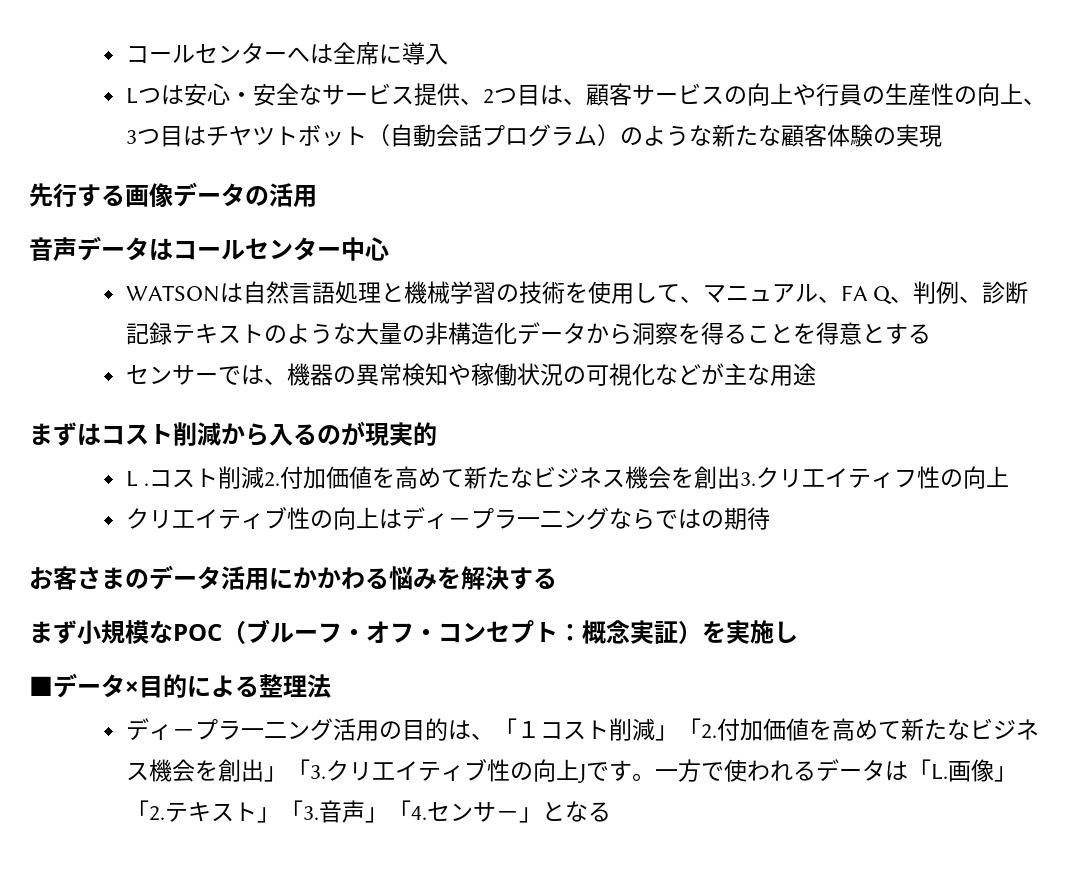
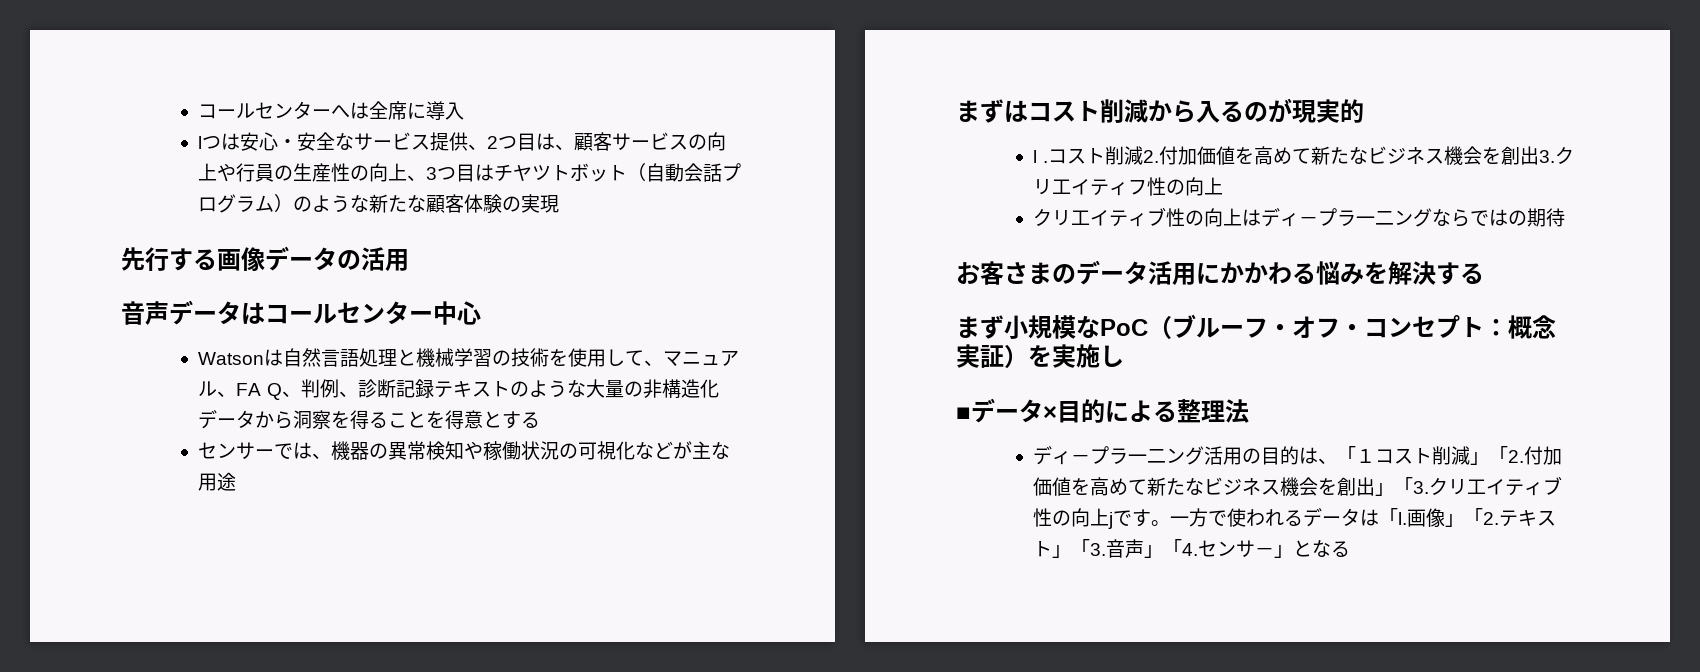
- Lつは安心・安全なサービス提供、2つ目は、顧客サービスの向上や行員の生産性の向上、3つ目はチヤツトボット（自動会話プログラム）のような新たな顧客体験の実現
+ lつは安心・安全なサービス提供、2つ目は、顧客サービスの向上や行員の生産性の向上、3つ目はチヤツトボット（自動会話プログラム）のような新たな顧客体験の実現
- WATSONは自然言語処理と機械学習の技術を使用して、マニュアル、FA Q、判例、診断記録テキストのような大量の非構造化データから洞察を得ることを得意とする
+ Watsonは自然言語処理と機械学習の技術を使用して、マニュアル、FA Q、判例、診断記録テキストのような大量の非構造化データから洞察を得ることを得意とする
- L .
+ l .
- まず小規模なPOC（ブルーフ・オフ・コンセプト：概念実証）を実施し
+ まず小規模なPoC（ブルーフ・オフ・コンセプト：概念実証）を実施し
- ディ－プラ一二ング活用の目的は、「１コスト削減」「2.付加価値を高めて新たなビジネス機会を創出」「3.クリ工イティブ性の向上Jです。
+ ディ－プラ一二ング活用の目的は、「１コスト削減」「2.付加価値を高めて新たなビジネス機会を創出」「3.クリ工イティブ性の向上jです。
- 一方で使われるデータは「L.画像」「2.テキスト」「3.音声」「4.センサ－」となる
+ 一方で使われるデータは「l.画像」「2.テキスト」「3.音声」「4.センサ－」となる

